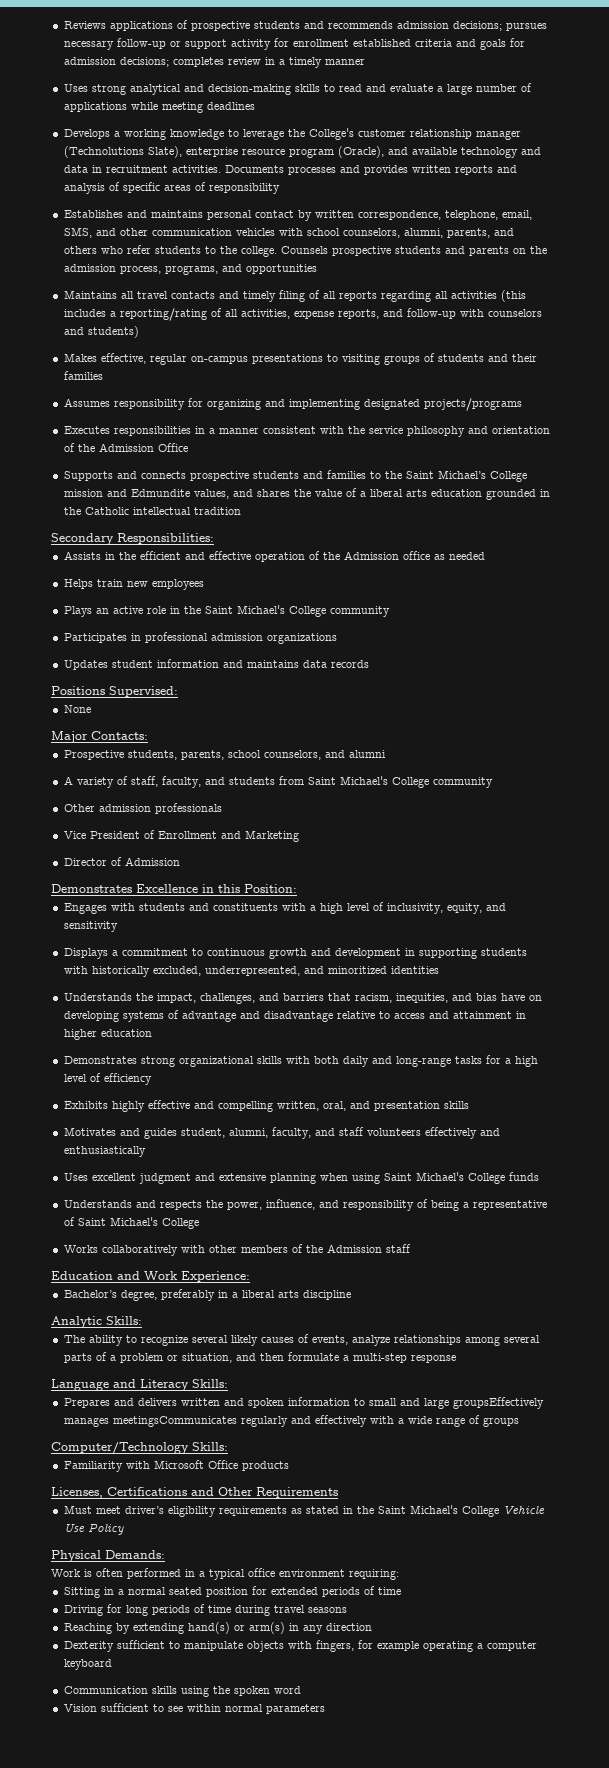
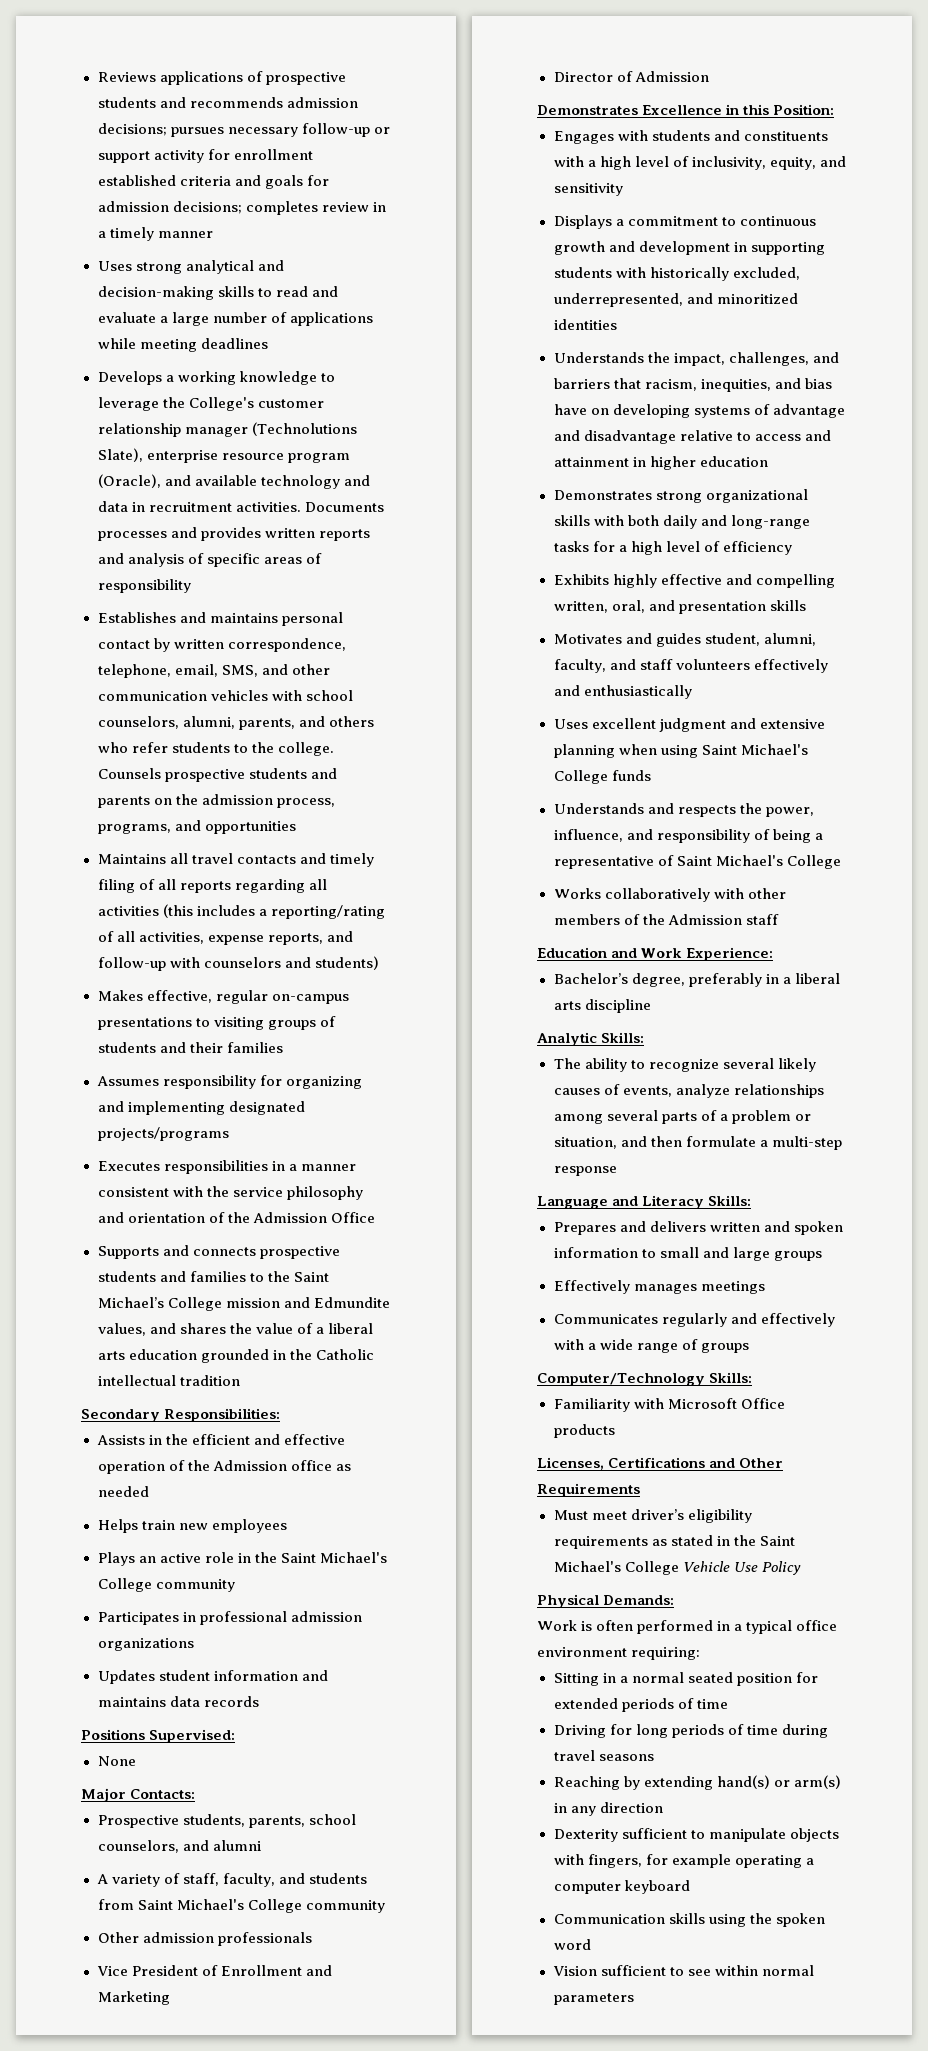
- Prepares and delivers written and spoken information to small and large groupsEffectively manages meetingsCommunicates regularly and effectively with a wide range of groups
+ Prepares and delivers written and spoken information to small and large groups
+ Effectively manages meetings
+ Communicates regularly and effectively with a wide range of groups

